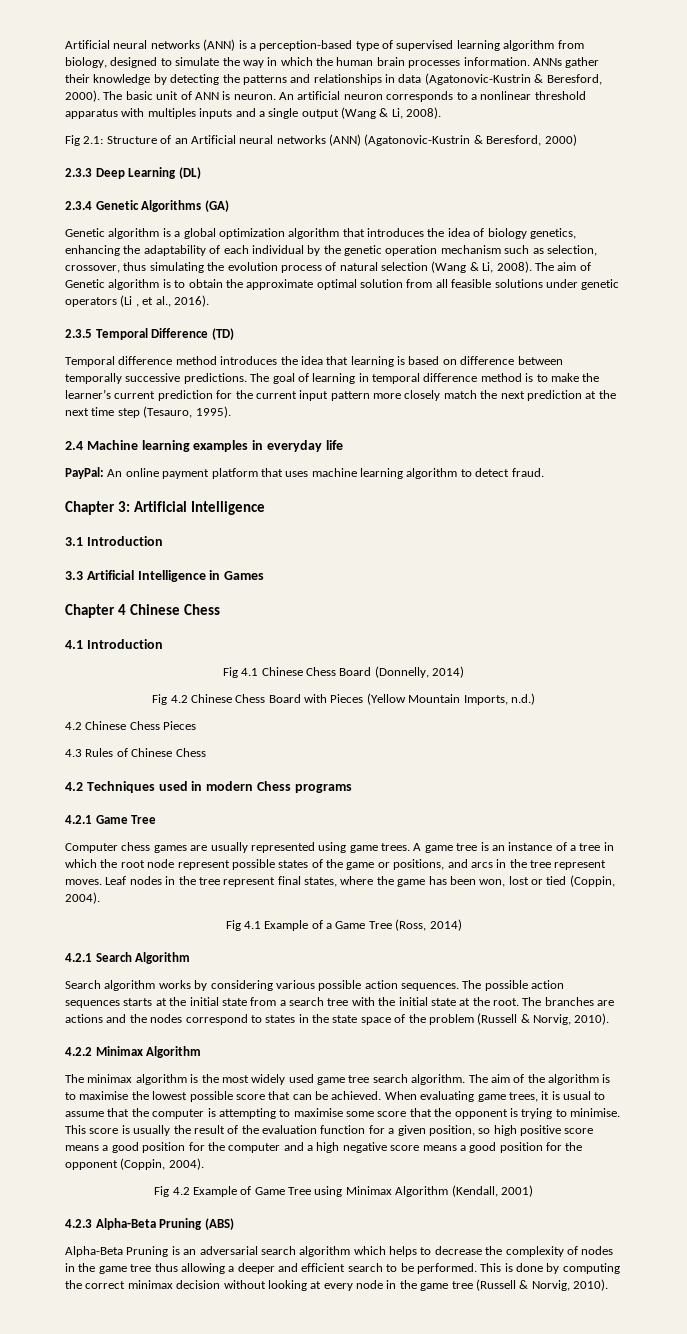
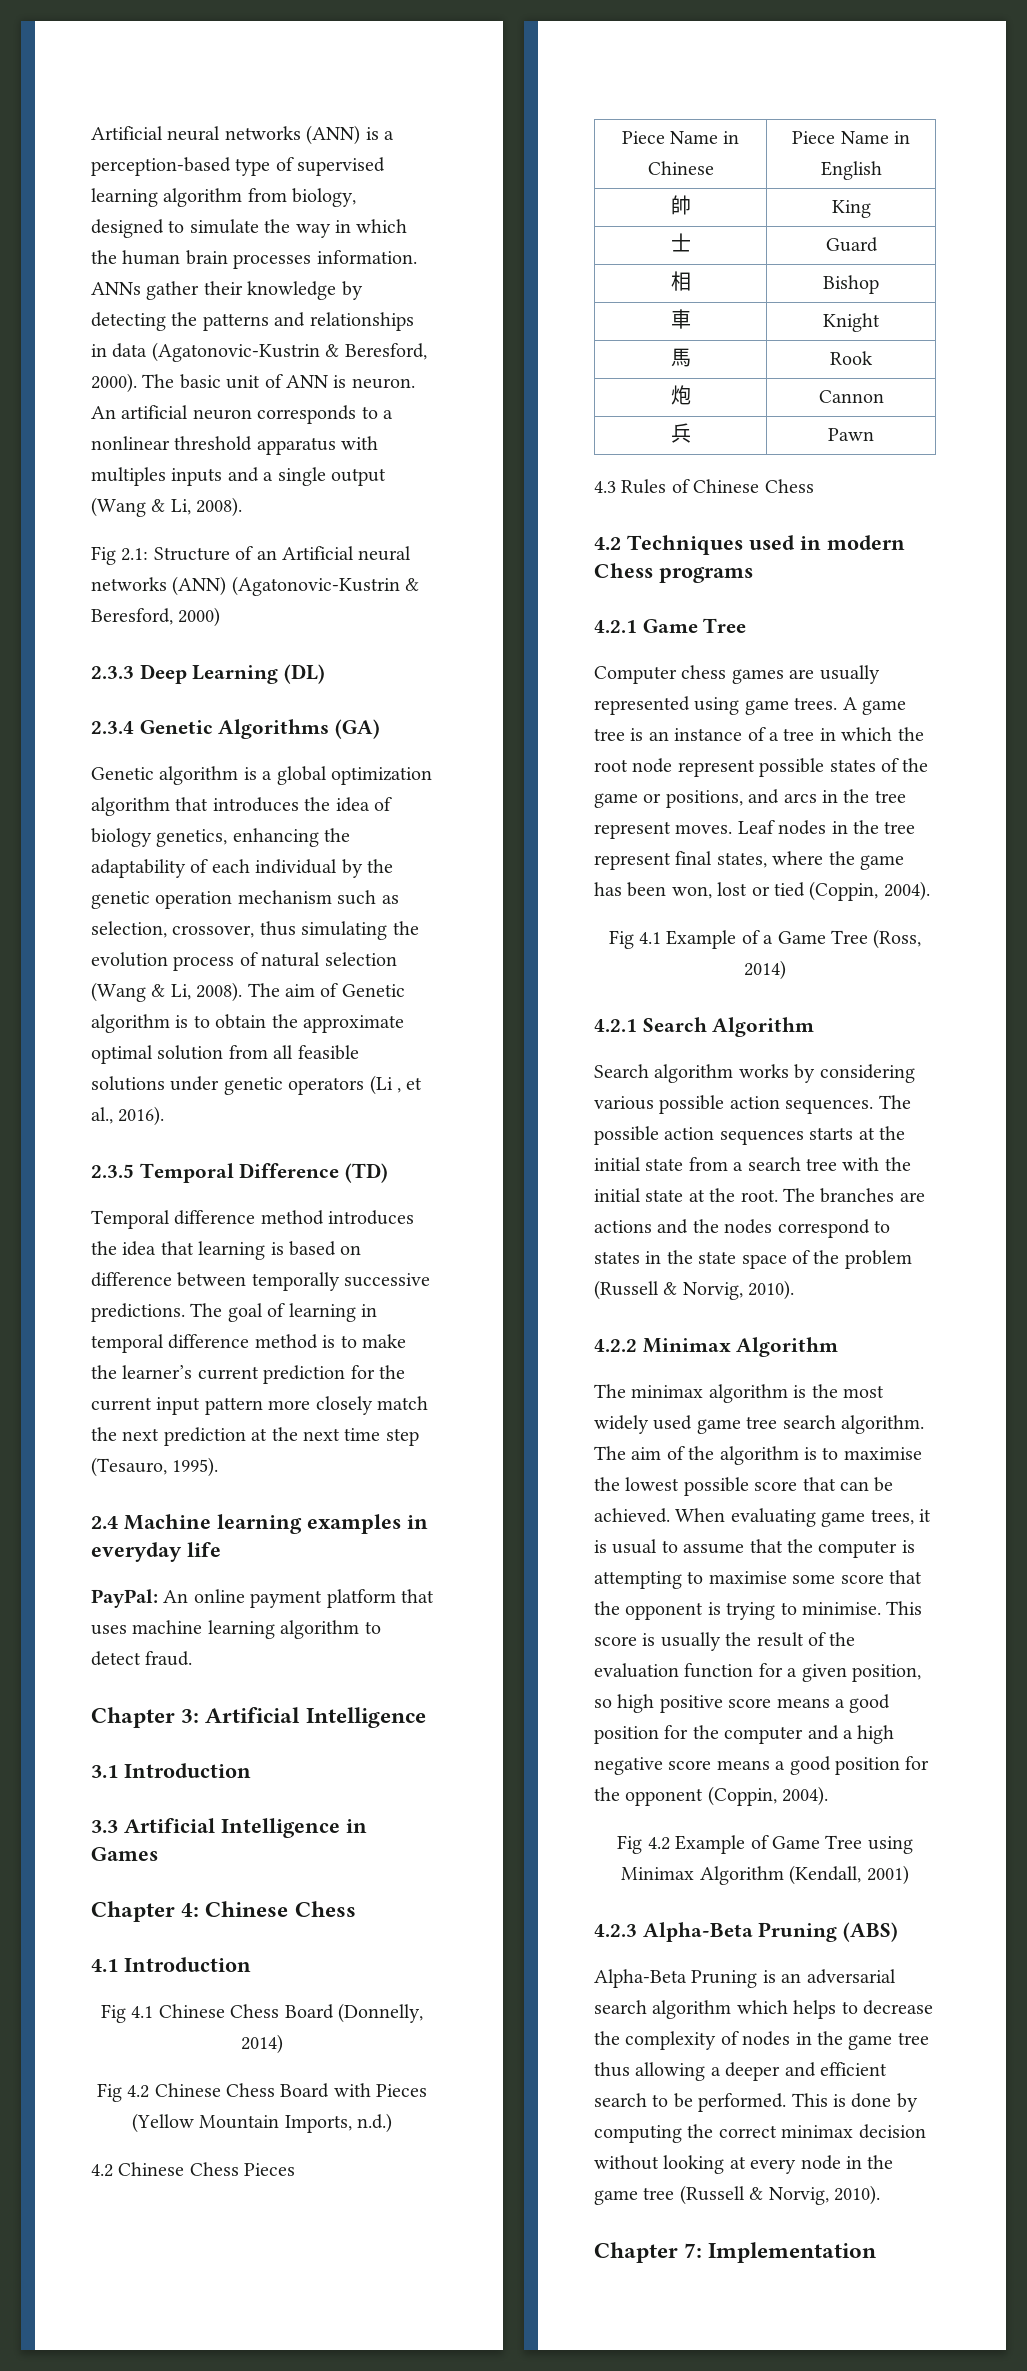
- Chapter 4 Chinese Chess
+ Chapter 4: Chinese Chess
+ Piece Name in Chinese | Piece Name in English
+ 帥 | King
+ 士 | Guard
+ 相 | Bishop
+ 車 | Knight
+ 馬 | Rook
+ 炮 | Cannon
+ 兵 | Pawn
+ Chapter 7: Implementation

